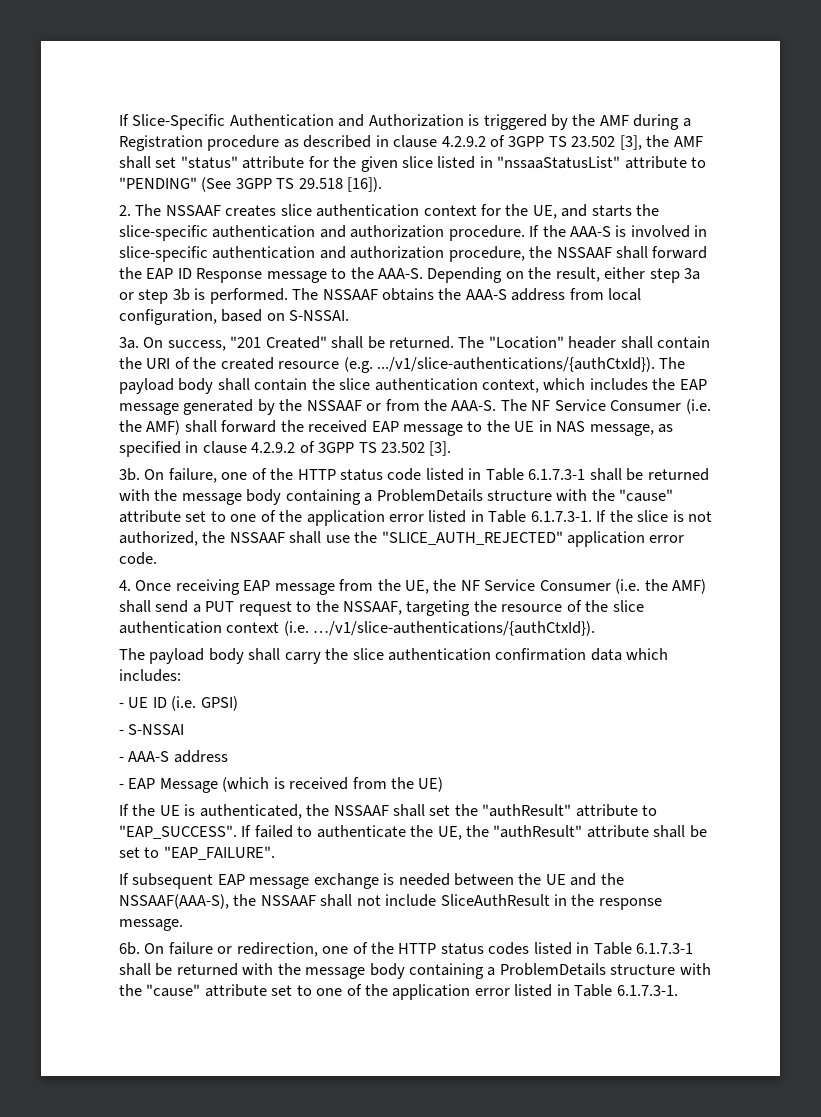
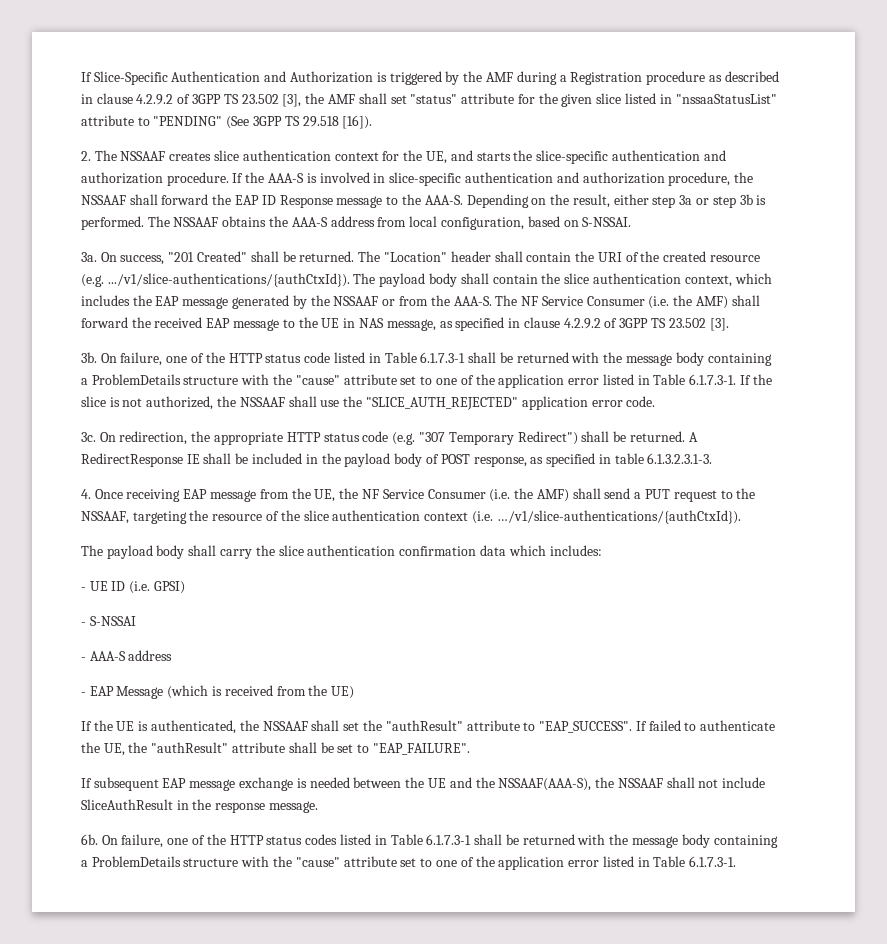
+ 3c. On redirection, the appropriate HTTP status code (e.g. "307 Temporary Redirect") shall be returned. A RedirectResponse IE shall be included in the payload body of POST response, as specified in table 6.1.3.2.3.1-3.
- On failure or redirection, one of the HTTP status codes listed in Table 6.1.7.3-1 shall be returned with the message body containing a ProblemDetails structure with the "cause" attribute set to one of the application error listed in Table 6.1.7.3-1.
+ On failure, one of the HTTP status codes listed in Table 6.1.7.3-1 shall be returned with the message body containing a ProblemDetails structure with the "cause" attribute set to one of the application error listed in Table 6.1.7.3-1.

